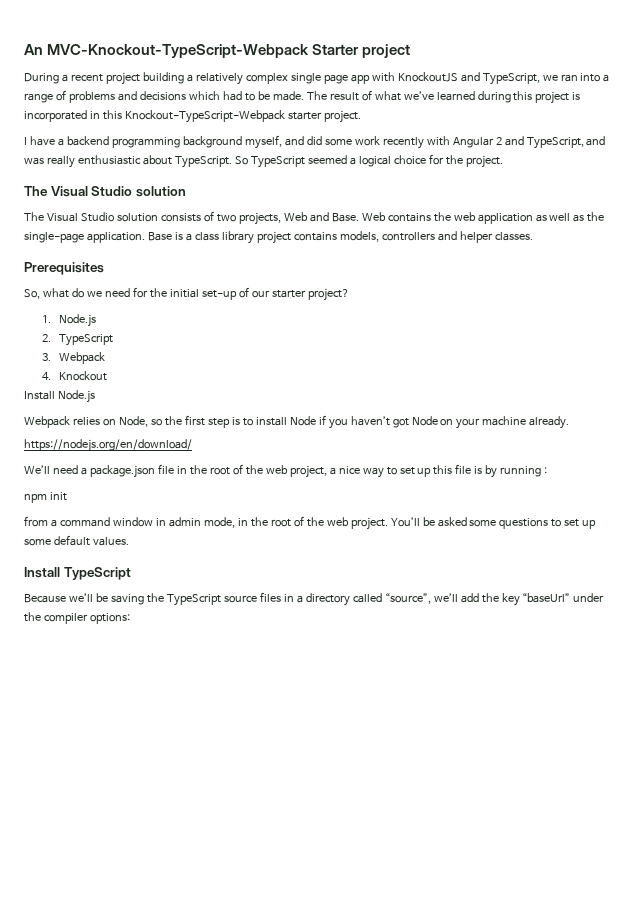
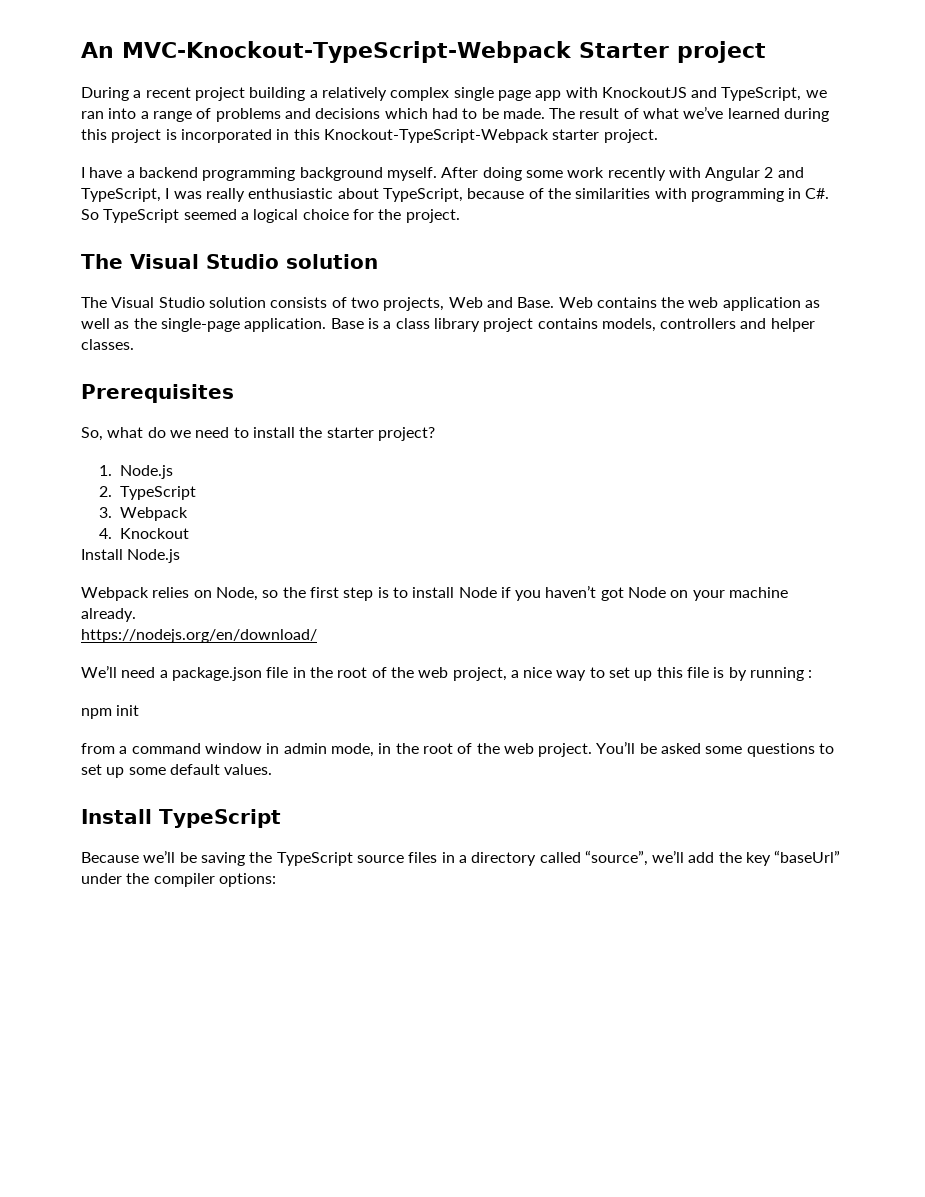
- I have a backend programming background myself, and did some work recently with Angular 2 and TypeScript, and was really enthusiastic about TypeScript. So TypeScript seemed a logical choice for the project.
+ I have a backend programming background myself. After doing some work recently with Angular 2 and TypeScript, I was really enthusiastic about TypeScript, because of the similarities with programming in C#. So TypeScript seemed a logical choice for the project.
- So, what do we need for the initial set-up of our starter project?
+ So, what do we need to install the starter project?

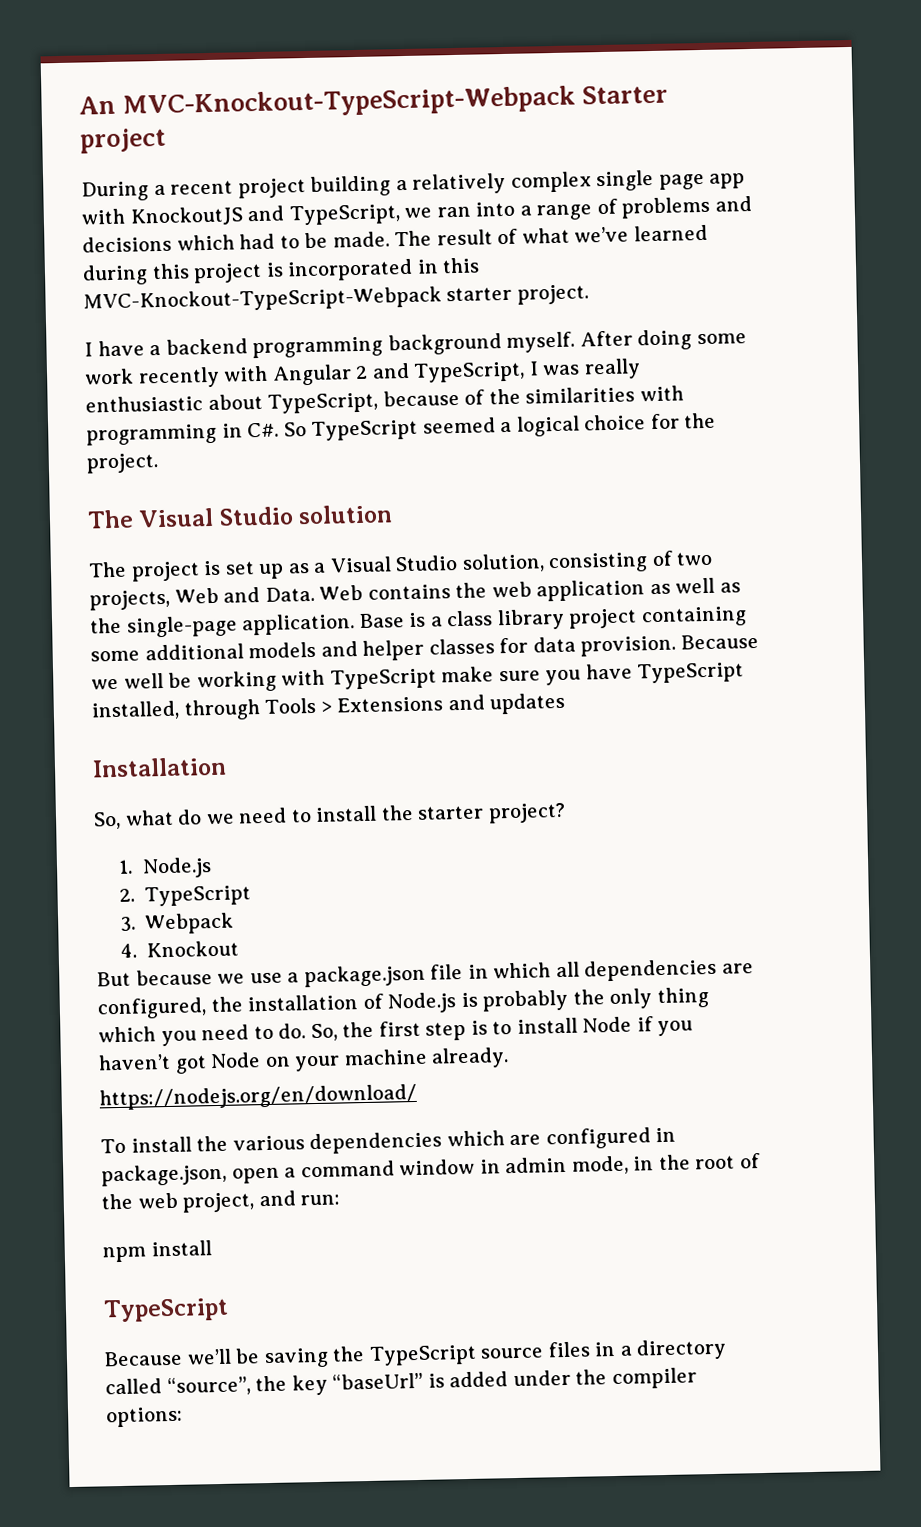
- The result of what we’ve learned during this project is incorporated in this Knockout-TypeScript-Webpack starter project.
+ The result of what we’ve learned during this project is incorporated in this MVC-Knockout-TypeScript-Webpack starter project.
- The Visual Studio solution consists of two projects, Web and Base.
+ The project is set up as a Visual Studio solution, consisting of two projects, Web and Data.
- Base is a class library project contains models, controllers and helper classes.
- Prerequisites
+ Base is a class library project containing some additional models and helper classes for data provision. Because we well be working with TypeScript make sure you have TypeScript installed, through Tools > Extensions and updates
+ Installation
- Install Node.js
- Webpack relies on Node, so the first step is to install Node if you haven’t got Node on your machine already.
+ But because we use a package.json file in which all dependencies are configured, the installation of Node.js is probably the only thing which you need to do. So, the first step is to install Node if you haven’t got Node on your machine already.
- We’ll need a package.json file in the root of the web project, a nice way to set up this file is by running :
- npm init
- from a command window in admin mode, in the root of the web project. You’ll be asked some questions to set up some default values.
- Install TypeScript
+ To install the various dependencies which are configured in package.json, open a command window in admin mode, in the root of the web project, and run:
+ npm install
+ TypeScript
- Because we’ll be saving the TypeScript source files in a directory called “source”, we’ll add the key “baseUrl” under the compiler options:
+ Because we’ll be saving the TypeScript source files in a directory called “source”, the key “baseUrl” is added under the compiler options:

